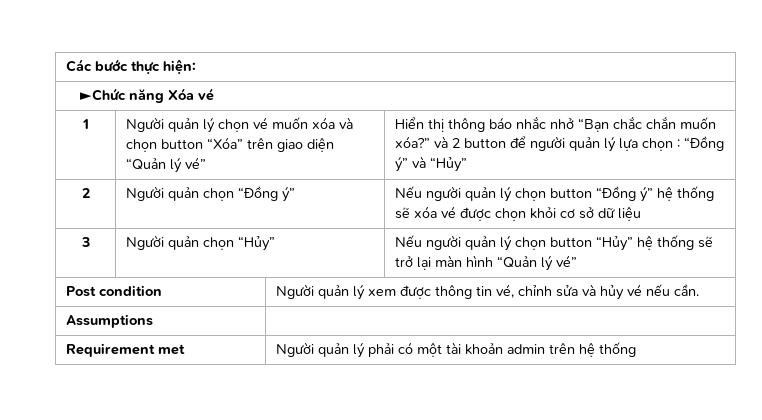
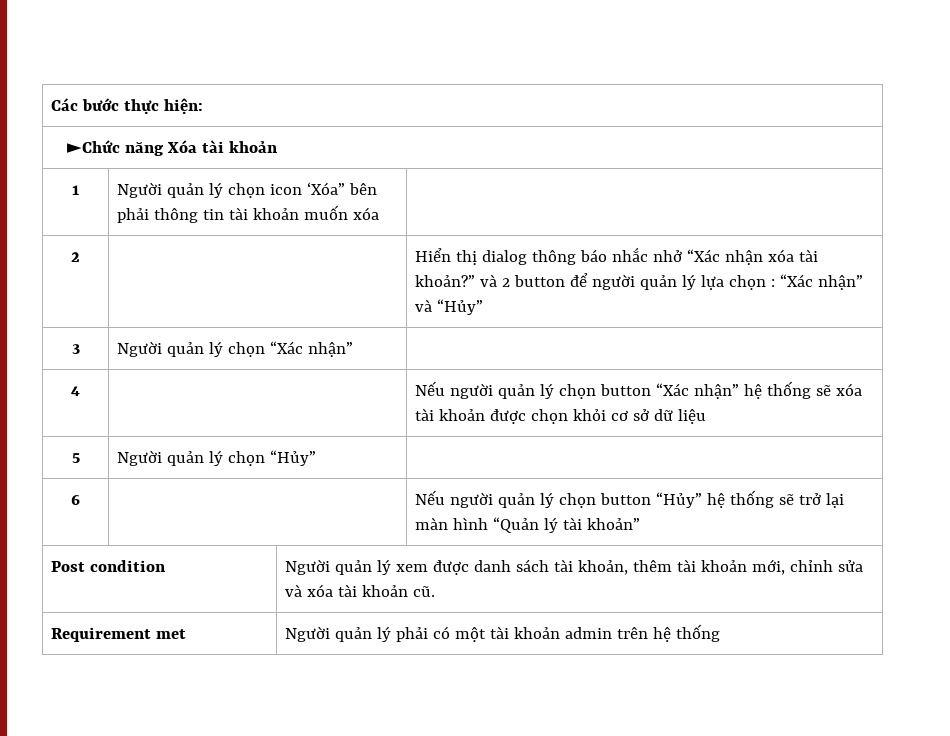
- ►Chức năng Xóa vé
+ ►Chức năng Xóa tài khoản
- Người quản lý chọn vé muốn xóa và chọn button “Xóa” trên giao diện “Quản lý vé” | Hiển thị thông báo nhắc nhở “Bạn chắc chắn muốn xóa?” và 2 button để người quản lý lựa chọn : “Đồng ý” và “Hủy”
+ Người quản lý chọn icon ‘Xóa” bên phải thông tin tài khoản muốn xóa |
+ 2 | | Hiển thị dialog thông báo nhắc nhở “Xác nhận xóa tài khoản?” và 2 button để người quản lý lựa chọn : “Xác nhận” và “Hủy”
- 2 | Người quản chọn “Đồng ý” | Nếu người quản lý chọn button “Đồng ý” hệ thống sẽ xóa vé được chọn khỏi cơ sở dữ liệu
+ 3 | Người quản lý chọn “Xác nhận” |
+ 4 | | Nếu người quản lý chọn button “Xác nhận” hệ thống sẽ xóa tài khoản được chọn khỏi cơ sở dữ liệu
- 3 | Người quản chọn “Hủy” | Nếu người quản lý chọn button “Hủy” hệ thống sẽ trở lại màn hình “Quản lý vé”
+ 5 | Người quản lý chọn “Hủy” |
+ 6 | | Nếu người quản lý chọn button “Hủy” hệ thống sẽ trở lại màn hình “Quản lý tài khoản”
- Post condition | Người quản lý xem được thông tin vé, chỉnh sửa và hủy vé nếu cần.
- Assumptions |
+ Post condition | Người quản lý xem được danh sách tài khoản, thêm tài khoản mới, chỉnh sửa và xóa tài khoản cũ.

